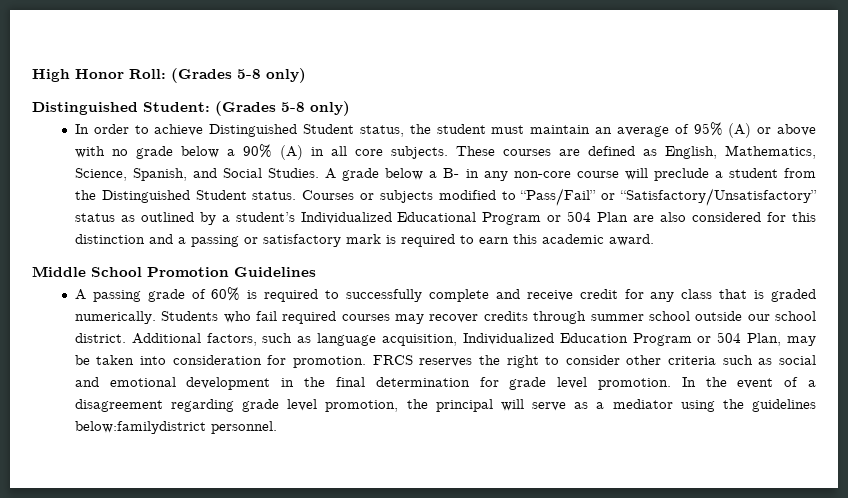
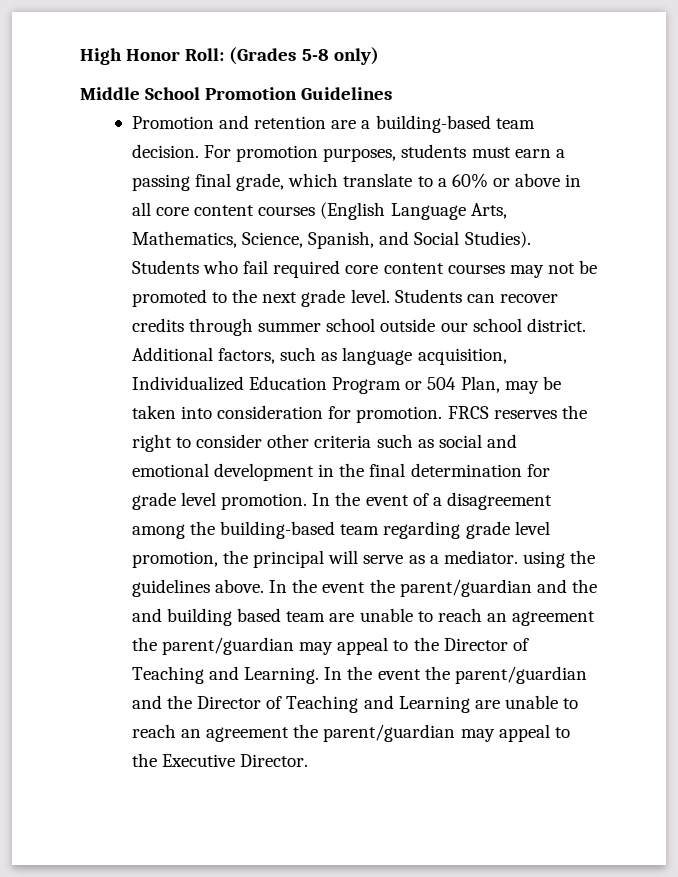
- Distinguished Student: (Grades 5-8 only)
- In order to achieve Distinguished Student status, the student must maintain an average of 95% (A) or above with no grade below a 90% (A) in all core subjects. These courses are defined as English, Mathematics, Science, Spanish, and Social Studies. A grade below a B- in any non-core course will preclude a student from the Distinguished Student status. Courses or subjects modified to “Pass/Fail” or “Satisfactory/Unsatisfactory” status as outlined by a student’s Individualized Educational Program or 504 Plan are also considered for this distinction and a passing or satisfactory mark is required to earn this academic award.
  Middle School Promotion Guidelines
- A passing grade of 60% is required to successfully complete and receive credit for any class that is graded numerically. Students who fail required courses may recover credits through summer school outside our school district.
+ Promotion and retention are a building-based team decision. For promotion purposes, students must earn a passing final grade, which translate to a 60% or above in all core content courses (English Language Arts, Mathematics, Science, Spanish, and Social Studies). Students who fail required core content courses may not be promoted to the next grade level. Students can recover credits through summer school outside our school district.
- In the event of a disagreement regarding grade level promotion, the principal will serve as a mediator using the guidelines below:familydistrict personnel.
+ In the event of a disagreement among the building-based team regarding grade level promotion, the principal will serve as a mediator. using the guidelines above. In the event the parent/guardian and the and building based team are unable to reach an agreement the parent/guardian may appeal to the Director of Teaching and Learning. In the event the parent/guardian and the Director of Teaching and Learning are unable to reach an agreement the parent/guardian may appeal to the Executive Director.

